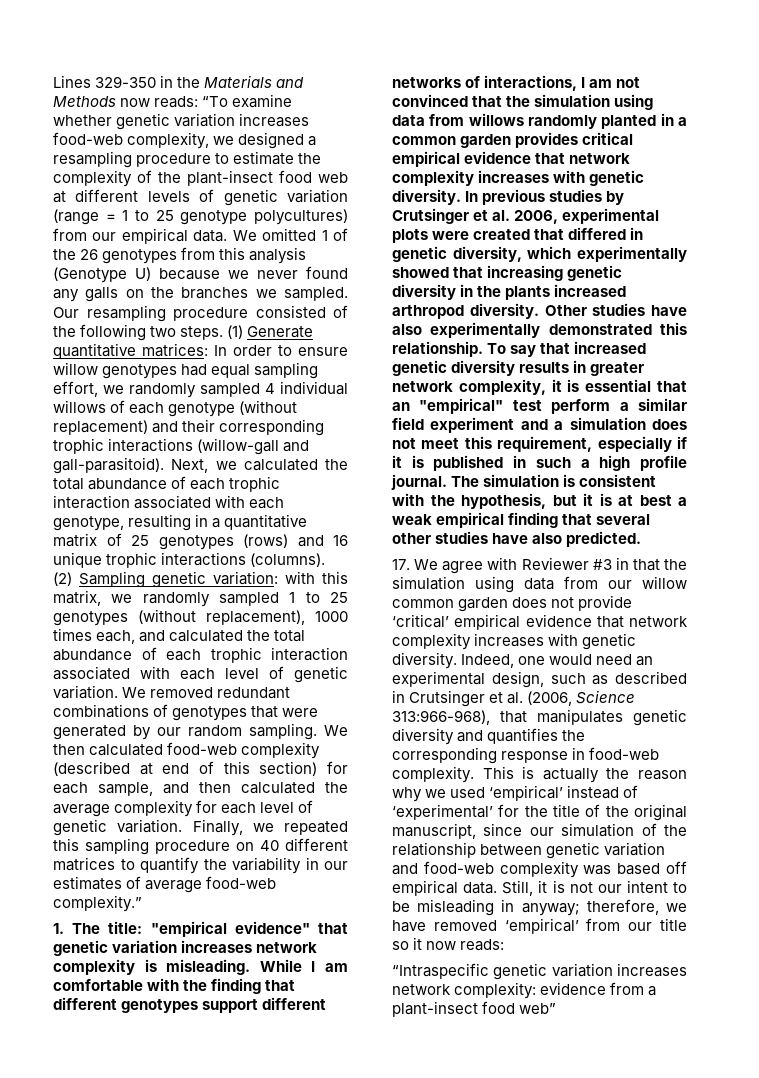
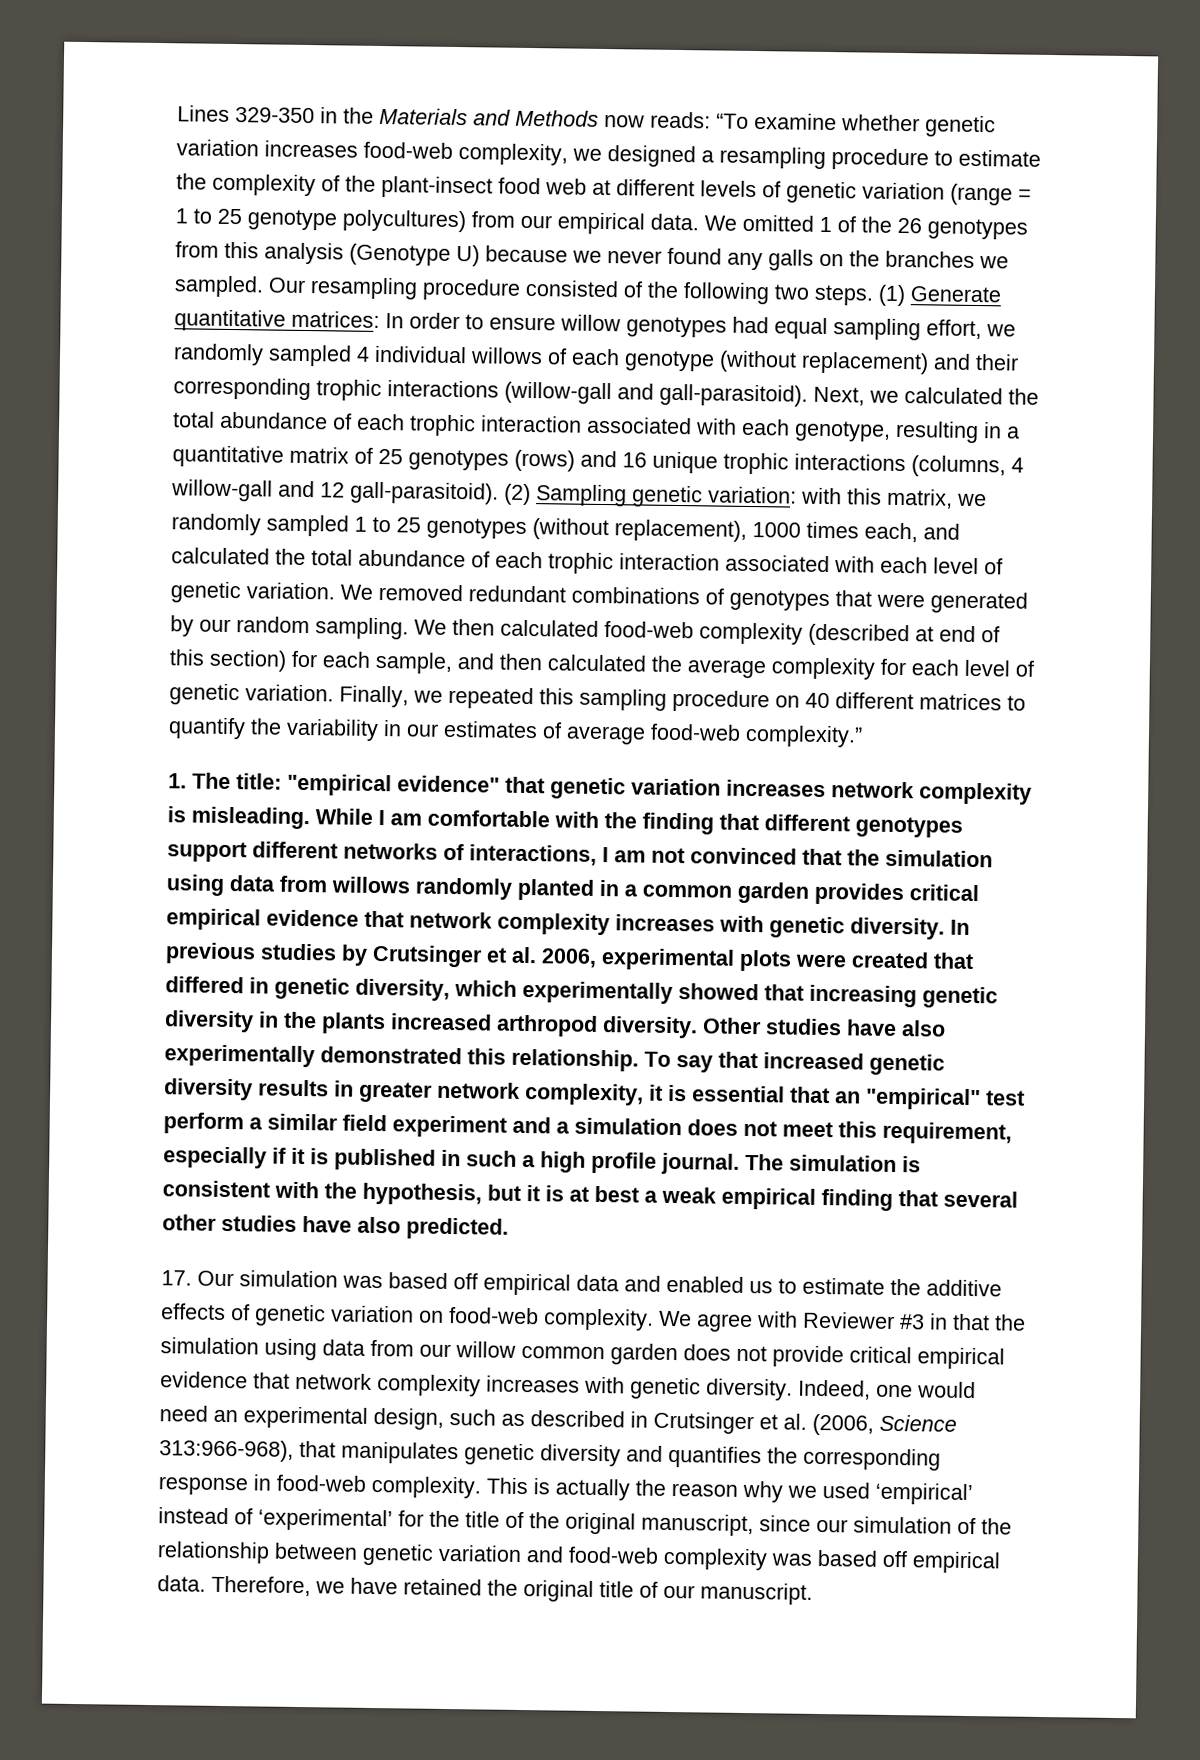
- Next, we calculated the total abundance of each trophic interaction associated with each genotype, resulting in a quantitative matrix of 25 genotypes (rows) and 16 unique trophic interactions (columns).
+ Next, we calculated the total abundance of each trophic interaction associated with each genotype, resulting in a quantitative matrix of 25 genotypes (rows) and 16 unique trophic interactions (columns, 4 willow-gall and 12 gall-parasitoid).
- 17. We agree with Reviewer #3 in that the simulation using data from our willow common garden does not provide ‘critical’ empirical evidence that network complexity increases with genetic diversity.
+ 17. Our simulation was based off empirical data and enabled us to estimate the additive effects of genetic variation on food-web complexity. We agree with Reviewer #3 in that the simulation using data from our willow common garden does not provide critical empirical evidence that network complexity increases with genetic diversity.
- Still, it is not our intent to be misleading in anyway; therefore, we have removed ‘empirical’ from our title so it now reads:
- “Intraspecific genetic variation increases network complexity: evidence from a plant-insect food web”
+ Therefore, we have retained the original title of our manuscript.

